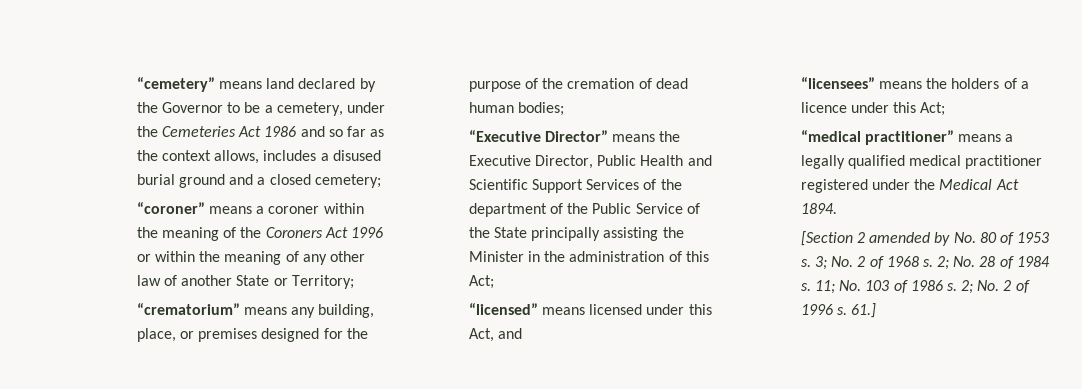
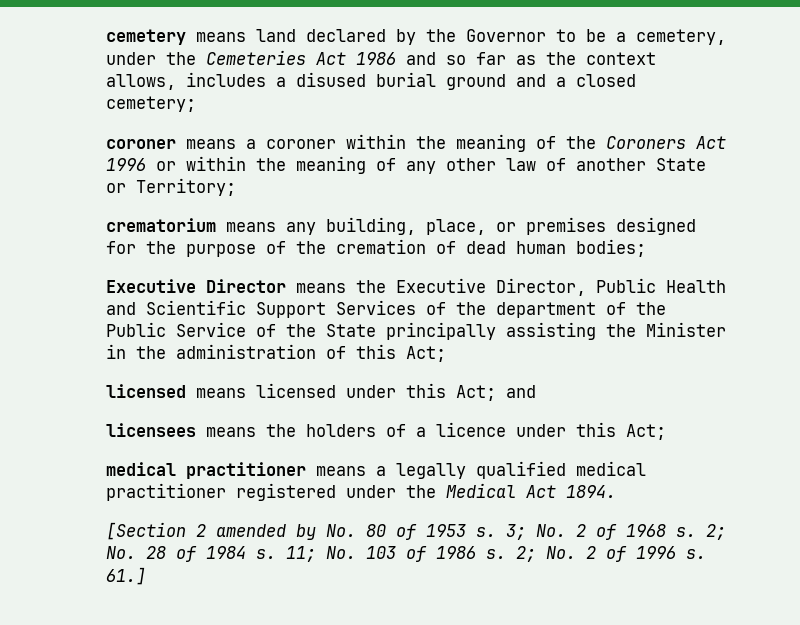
- “cemetery” means land declared by the Governor to be a cemetery, under the Cemeteries Act 1986 and so far as the context allows, includes a disused burial ground and a closed cemetery;
+ cemetery means land declared by the Governor to be a cemetery, under the Cemeteries Act 1986 and so far as the context allows, includes a disused burial ground and a closed cemetery;
- “coroner” means a coroner within the meaning of the Coroners Act 1996 or within the meaning of any other law of another State or Territory;
+ coroner means a coroner within the meaning of the Coroners Act 1996 or within the meaning of any other law of another State or Territory;
- “crematorium” means any building, place, or premises designed for the purpose of the cremation of dead human bodies;
+ crematorium means any building, place, or premises designed for the purpose of the cremation of dead human bodies;
- “Executive Director” means the Executive Director, Public Health and Scientific Support Services of the department of the Public Service of the State principally assisting the Minister in the administration of this Act;
+ Executive Director means the Executive Director, Public Health and Scientific Support Services of the department of the Public Service of the State principally assisting the Minister in the administration of this Act;
- “licensed” means licensed under this Act, and
+ licensed means licensed under this Act; and
- “licensees” means the holders of a licence under this Act;
+ licensees means the holders of a licence under this Act;
- “medical practitioner” means a legally qualified medical practitioner registered under the Medical Act 1894.
+ medical practitioner means a legally qualified medical practitioner registered under the Medical Act 1894.

